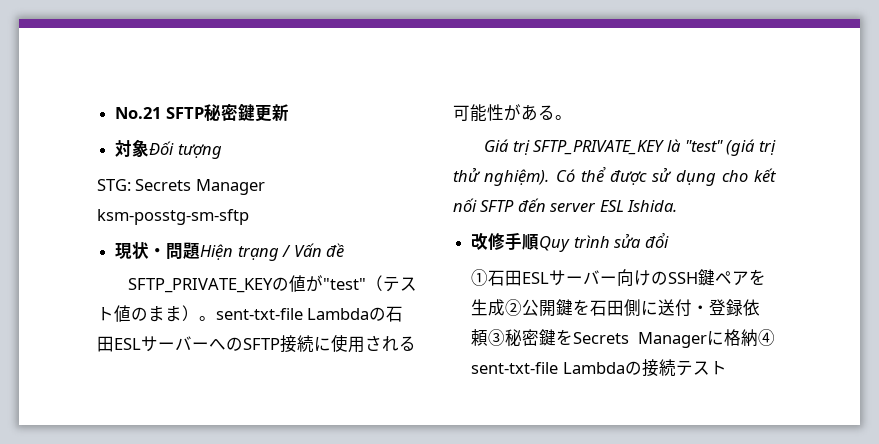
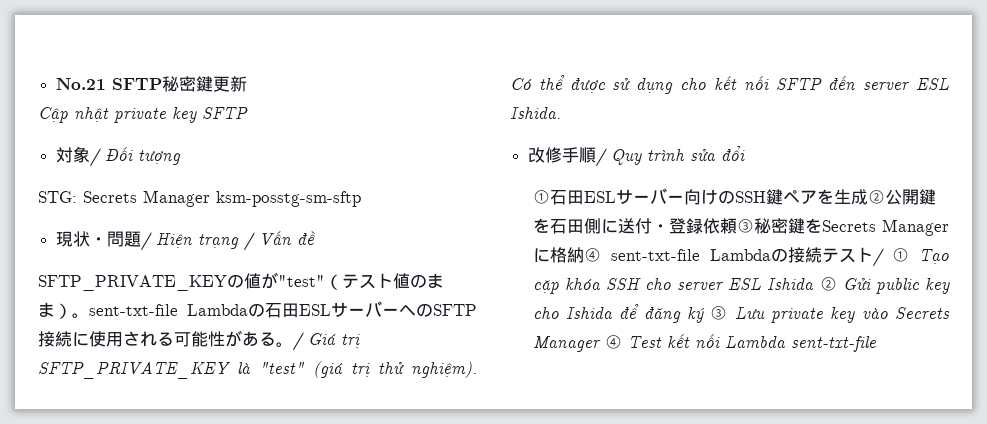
+ Cập nhật private key SFTP
- 対象Đối tượng
+ 対象/ Đối tượng
- 現状・問題Hiện trạng / Vấn đề
+ 現状・問題/ Hiện trạng / Vấn đề
- SFTP_PRIVATE_KEYの値が"test"（テスト値のまま）。sent-txt-file Lambdaの石田ESLサーバーへのSFTP接続に使用される可能性がある。
- Giá trị SFTP_PRIVATE_KEY là "test" (giá trị thử nghiệm).
+ SFTP_PRIVATE_KEYの値が"test"（テスト値のまま）。sent-txt-file Lambdaの石田ESLサーバーへのSFTP接続に使用される可能性がある。/ Giá trị SFTP_PRIVATE_KEY là "test" (giá trị thử nghiệm).
- 改修手順Quy trình sửa đổi
+ 改修手順/ Quy trình sửa đổi
- ①石田ESLサーバー向けのSSH鍵ペアを生成②公開鍵を石田側に送付・登録依頼③秘密鍵をSecrets Managerに格納④ sent-txt-file Lambdaの接続テスト
+ ①石田ESLサーバー向けのSSH鍵ペアを生成②公開鍵を石田側に送付・登録依頼③秘密鍵をSecrets Managerに格納④ sent-txt-file Lambdaの接続テスト/ ① Tạo cặp khóa SSH cho server ESL Ishida ② Gửi public key cho Ishida để đăng ký ③ Lưu private key vào Secrets Manager ④ Test kết nối Lambda sent-txt-file

